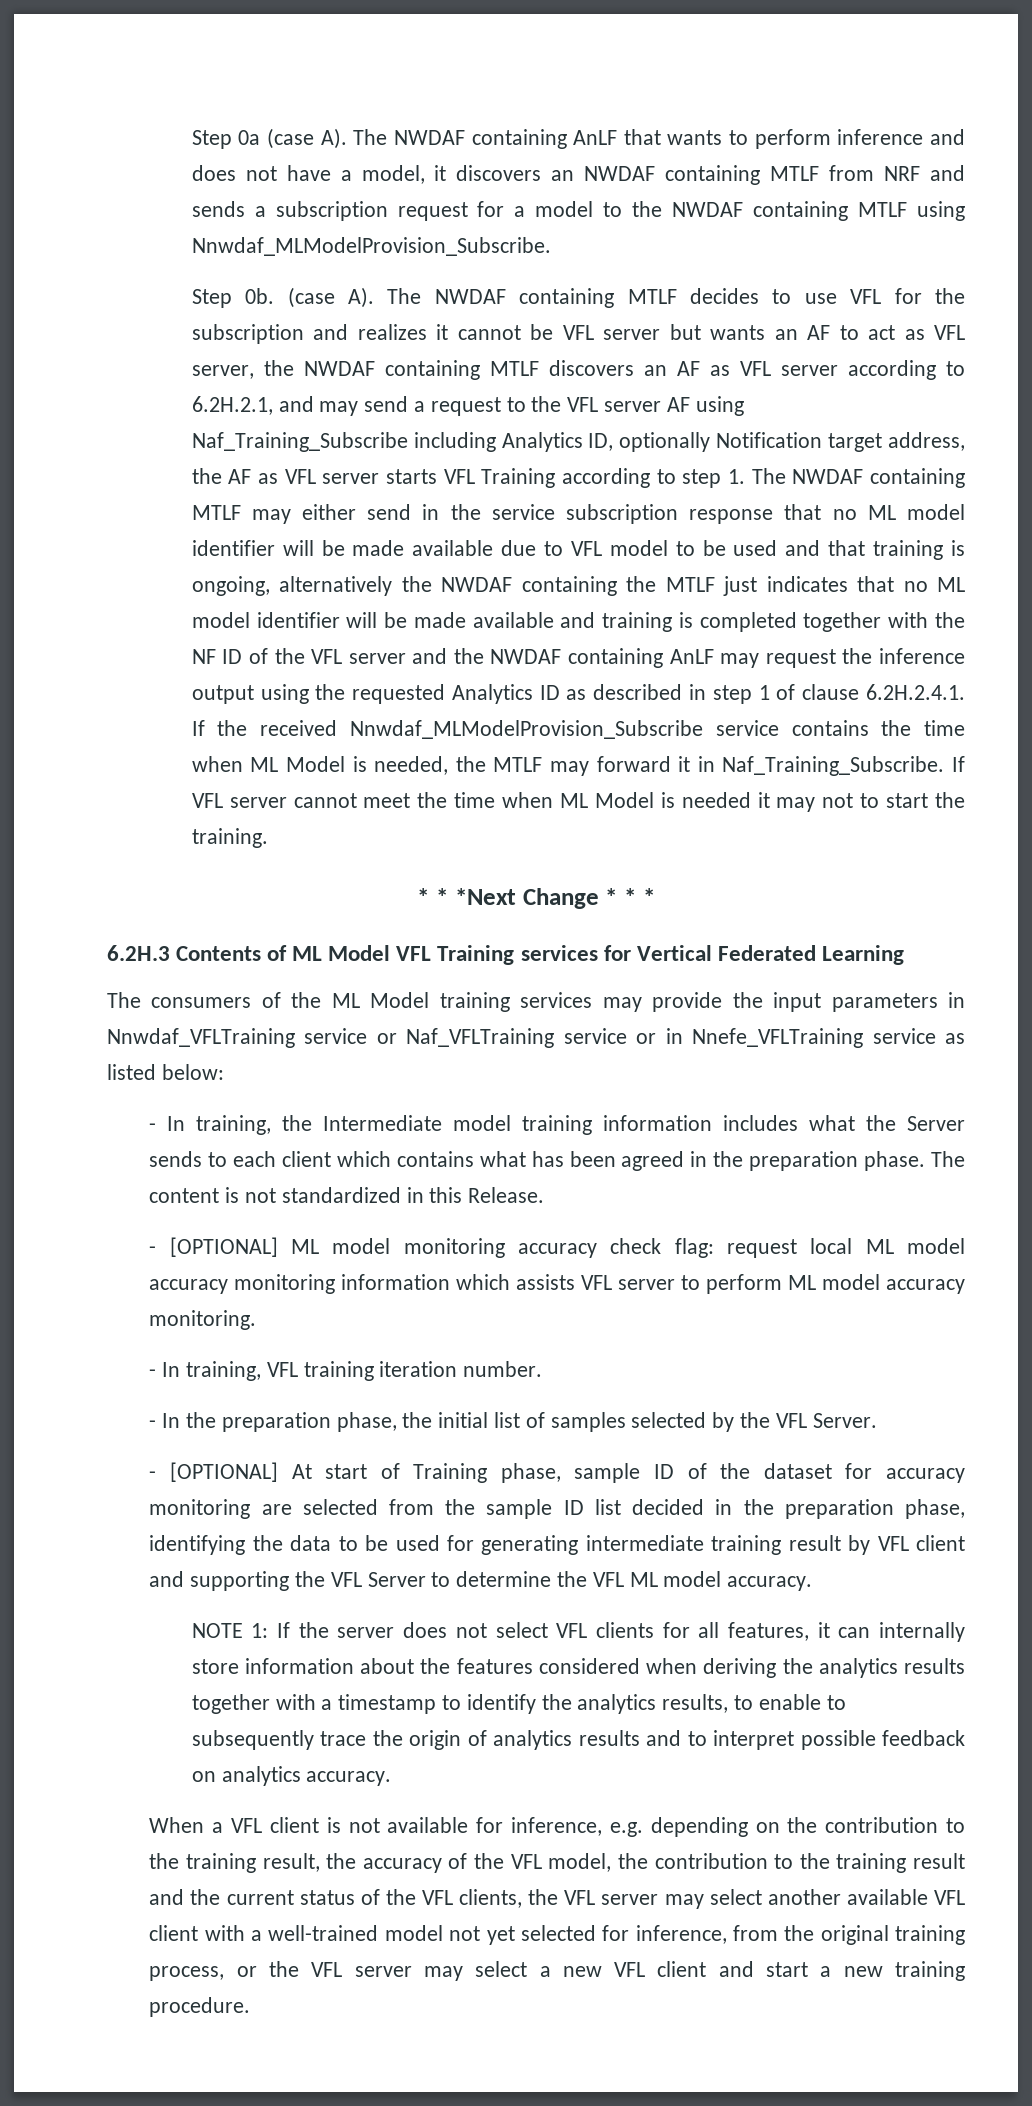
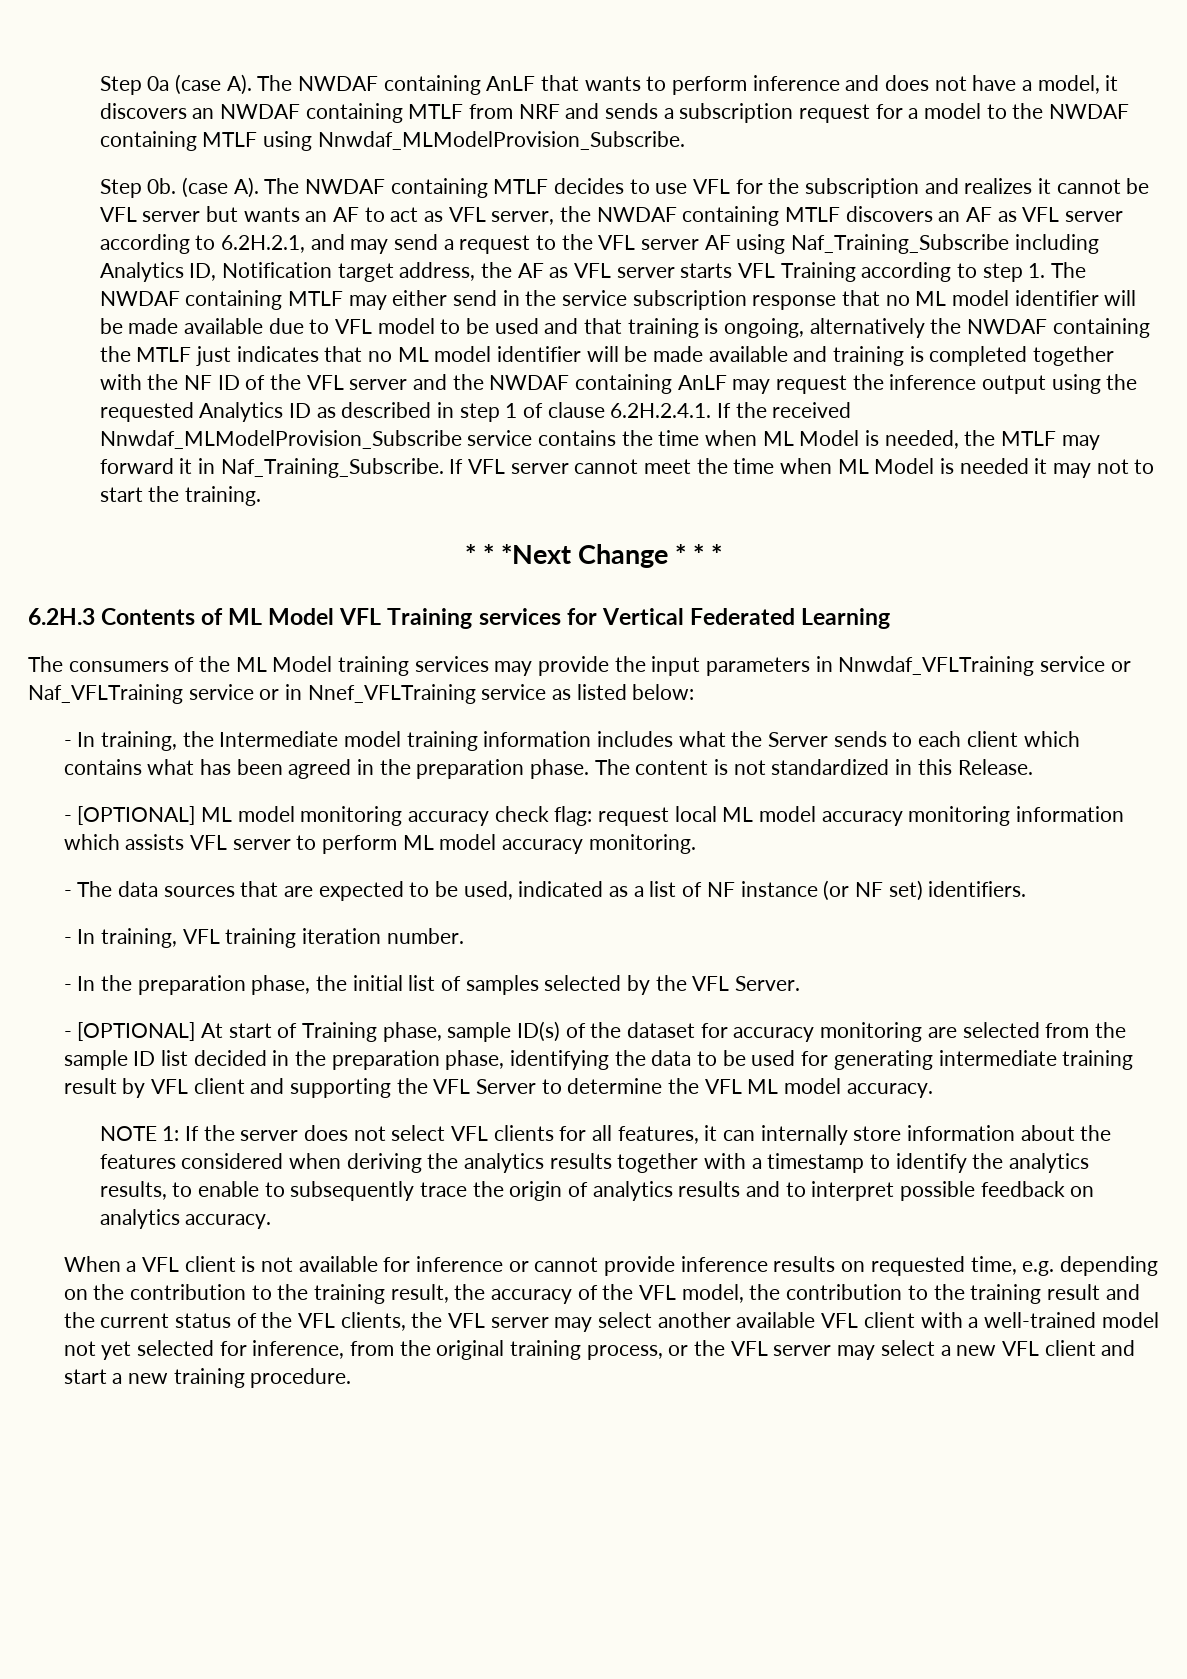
- (case A). The NWDAF containing MTLF decides to use VFL for the subscription and realizes it cannot be VFL server but wants an AF to act as VFL server, the NWDAF containing MTLF discovers an AF as VFL server according to 6.2H.2.1, and may send a request to the VFL server AF using Naf_Training_Subscribe including Analytics ID, optionally Notification target address, the AF as VFL server starts VFL Training according to step 1. The NWDAF containing MTLF may either send in the service subscription response that no ML model identifier will be made available due to VFL model to be used and that training is ongoing, alternatively the NWDAF containing the MTLF just indicates that no ML model identifier will be made available and training is completed together with the NF ID of the VFL server and the NWDAF containing AnLF may request the inference output using the requested Analytics ID as described in step 1 of clause 6.2H.2.4.1. If the received Nnwdaf_MLModelProvision_Subscribe service contains the time when ML Model is needed, the MTLF may forward it in Naf_Training_Subscribe.
+ (case A). The NWDAF containing MTLF decides to use VFL for the subscription and realizes it cannot be VFL server but wants an AF to act as VFL server, the NWDAF containing MTLF discovers an AF as VFL server according to 6.2H.2.1, and may send a request to the VFL server AF using Naf_Training_Subscribe including Analytics ID, Notification target address, the AF as VFL server starts VFL Training according to step 1. The NWDAF containing MTLF may either send in the service subscription response that no ML model identifier will be made available due to VFL model to be used and that training is ongoing, alternatively the NWDAF containing the MTLF just indicates that no ML model identifier will be made available and training is completed together with the NF ID of the VFL server and the NWDAF containing AnLF may request the inference output using the requested Analytics ID as described in step 1 of clause 6.2H.2.4.1. If the received Nnwdaf_MLModelProvision_Subscribe service contains the time when ML Model is needed, the MTLF may forward it in Naf_Training_Subscribe.
- The consumers of the ML Model training services may provide the input parameters in Nnwdaf_VFLTraining service or Naf_VFLTraining service or in Nnefe_VFLTraining service as listed below:
+ The consumers of the ML Model training services may provide the input parameters in Nnwdaf_VFLTraining service or Naf_VFLTraining service or in Nnef_VFLTraining service as listed below:
+ - The data sources that are expected to be used, indicated as a list of NF instance (or NF set) identifiers.
- - [OPTIONAL] At start of Training phase, sample ID of the dataset for accuracy monitoring are selected from the sample ID list decided in the preparation phase, identifying the data to be used for generating intermediate training result by VFL client and supporting the VFL Server to determine the VFL ML model accuracy.
+ - [OPTIONAL] At start of Training phase, sample ID(s) of the dataset for accuracy monitoring are selected from the sample ID list decided in the preparation phase, identifying the data to be used for generating intermediate training result by VFL client and supporting the VFL Server to determine the VFL ML model accuracy.
- When a VFL client is not available for inference, e.g. depending on the contribution to the training result, the accuracy of the VFL model, the contribution to the training result and the current status of the VFL clients, the VFL server may select another available VFL client with a well-trained model not yet selected for inference, from the original training process, or the VFL server may select a new VFL client and start a new training procedure.
+ When a VFL client is not available for inference or cannot provide inference results on requested time, e.g. depending on the contribution to the training result, the accuracy of the VFL model, the contribution to the training result and the current status of the VFL clients, the VFL server may select another available VFL client with a well-trained model not yet selected for inference, from the original training process, or the VFL server may select a new VFL client and start a new training procedure.

